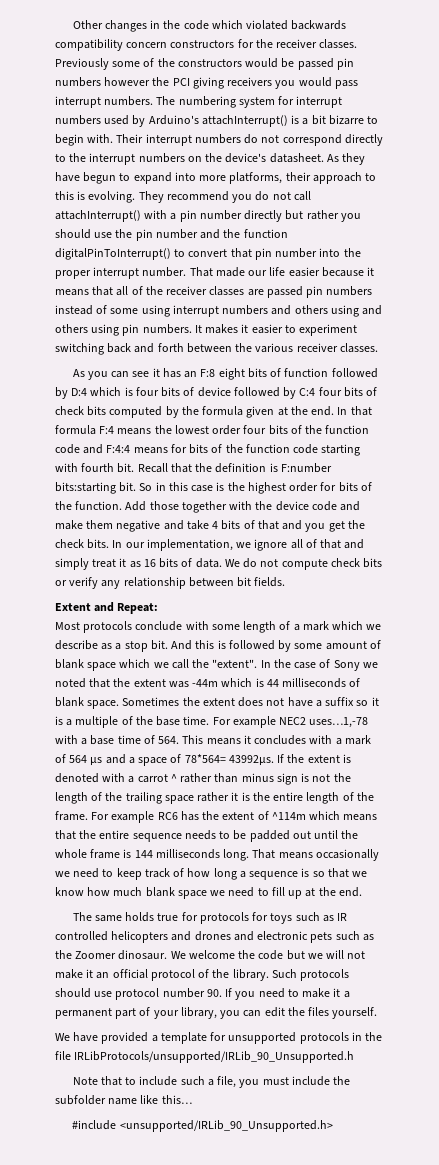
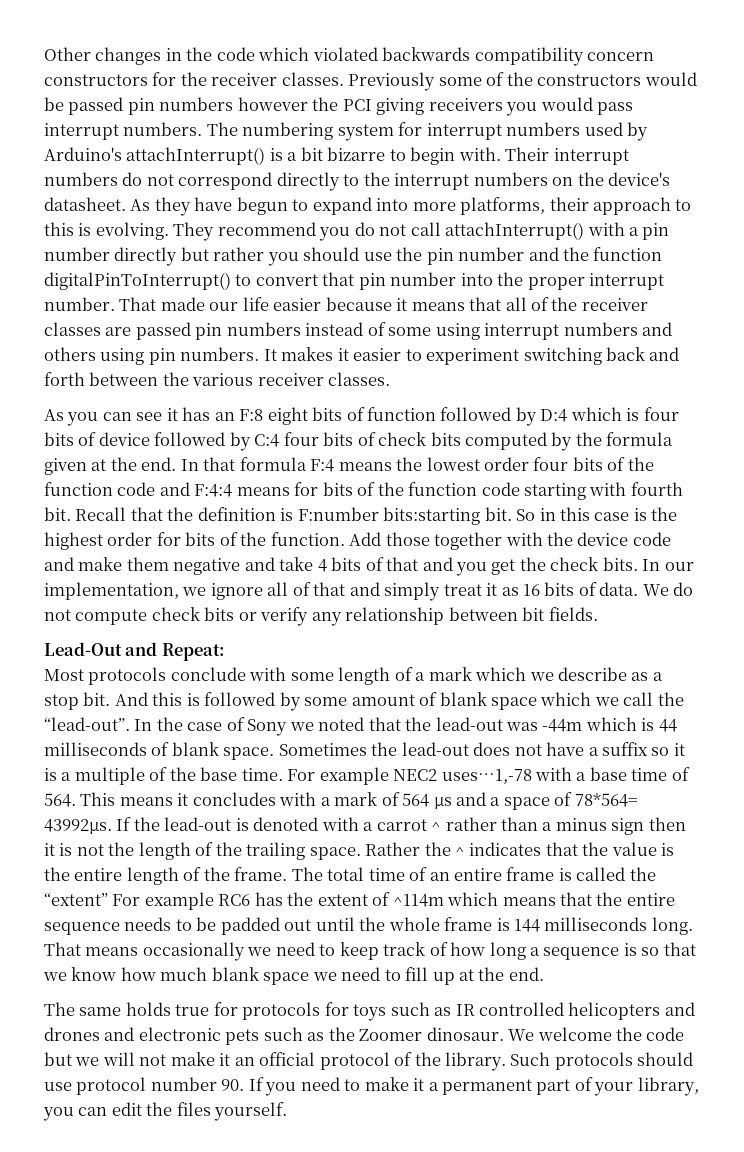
- That made our life easier because it means that all of the receiver classes are passed pin numbers instead of some using interrupt numbers and others using and others using pin numbers.
+ That made our life easier because it means that all of the receiver classes are passed pin numbers instead of some using interrupt numbers and others using pin numbers.
- Extent and Repeat:
+ Lead-Out and Repeat:
- And this is followed by some amount of blank space which we call the "extent".
+ And this is followed by some amount of blank space which we call the “lead-out”.
- In the case of Sony we noted that the extent was -44m which is 44 milliseconds of blank space.
+ In the case of Sony we noted that the lead-out was -44m which is 44 milliseconds of blank space.
- Sometimes the extent does not have a suffix so it is a multiple of the base time.
+ Sometimes the lead-out does not have a suffix so it is a multiple of the base time.
- If the extent is denoted with a carrot ^ rather than minus sign is not the length of the trailing space rather it is the entire length of the frame.
+ If the lead-out is denoted with a carrot ^ rather than a minus sign then it is not the length of the trailing space. Rather the ^ indicates that the value is the entire length of the frame.
- For example RC6 has the extent of ^114m which means that the entire sequence needs to be padded out until the whole frame is 144 milliseconds long.
+ The total time of an entire frame is called the “extent” For example RC6 has the extent of ^114m which means that the entire sequence needs to be padded out until the whole frame is 144 milliseconds long.
- We have provided a template for unsupported protocols in the file IRLibProtocols/unsupported/IRLib_90_Unsupported.h
- Note that to include such a file, you must include the subfolder name like this…
- #include <unsupported/IRLib_90_Unsupported.h>

